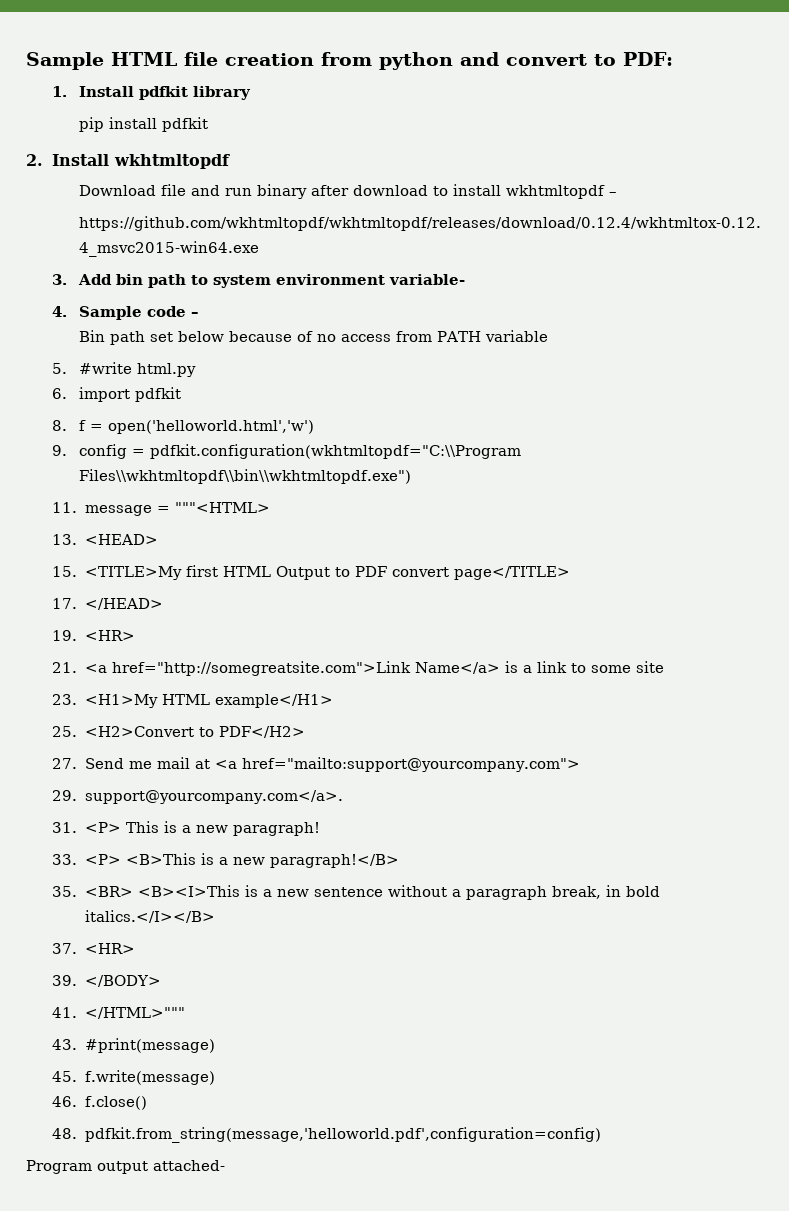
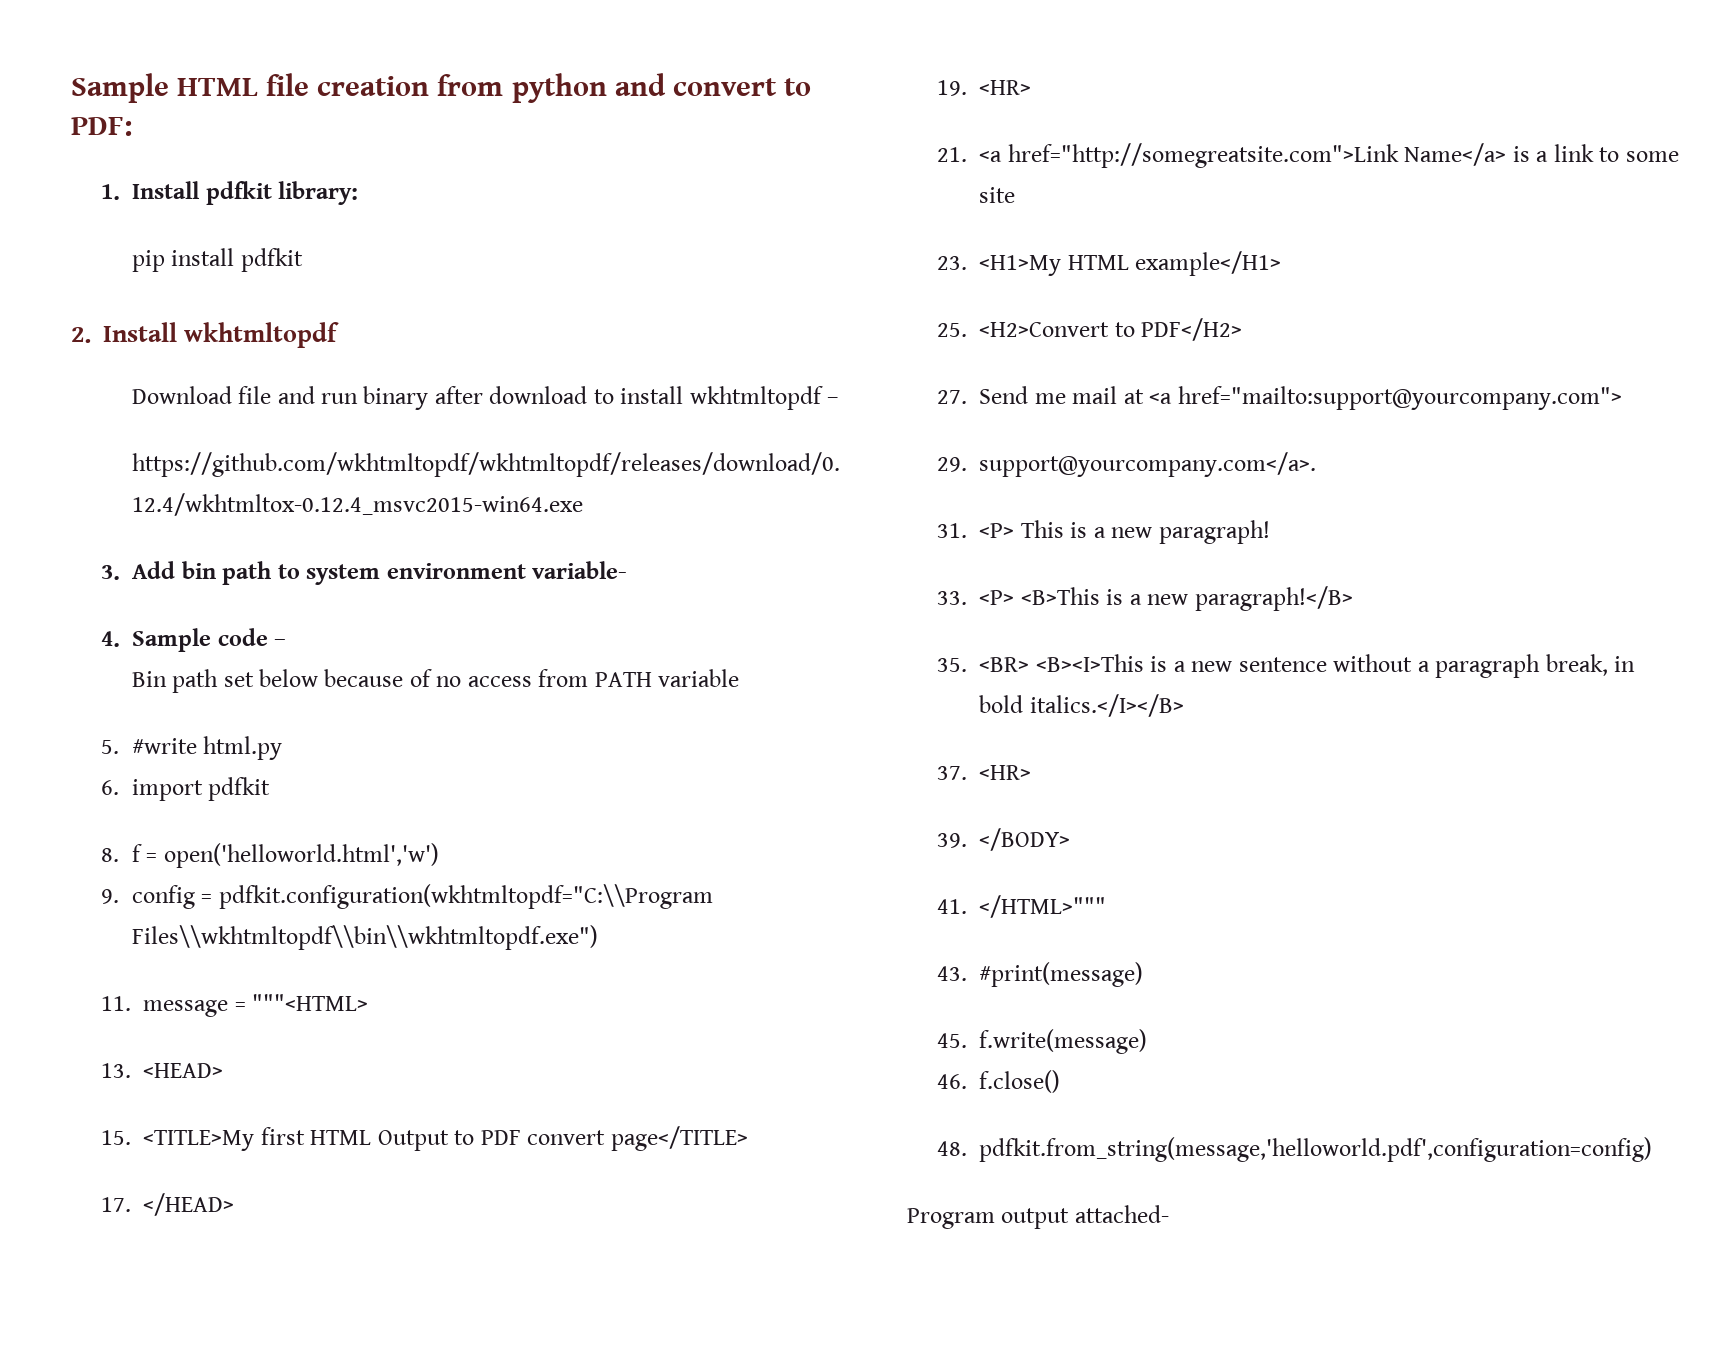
- 1. Install pdfkit library
+ 1. Install pdfkit library:

